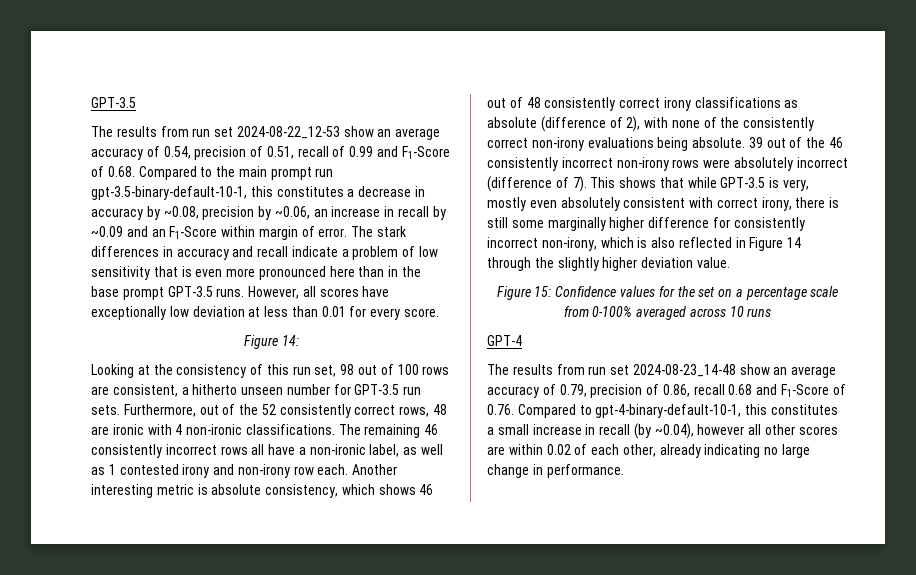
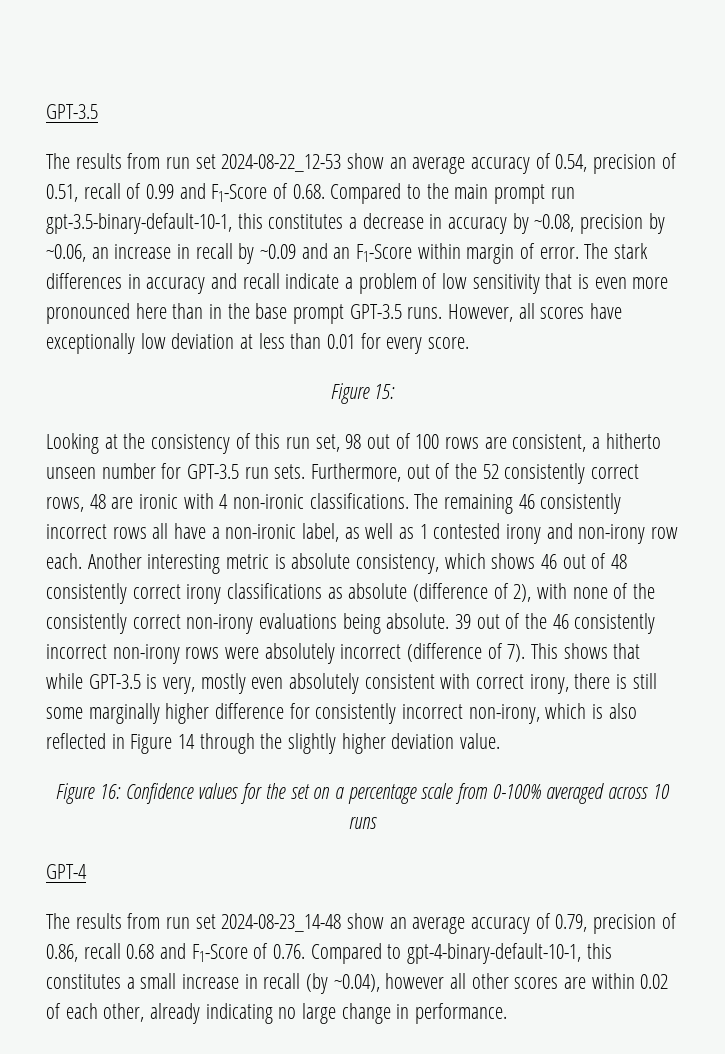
- Figure 14:
+ Figure 15:
- Figure 15: Confidence values for the set on a percentage scale from 0-100% averaged across 10 runs
+ Figure 16: Confidence values for the set on a percentage scale from 0-100% averaged across 10 runs

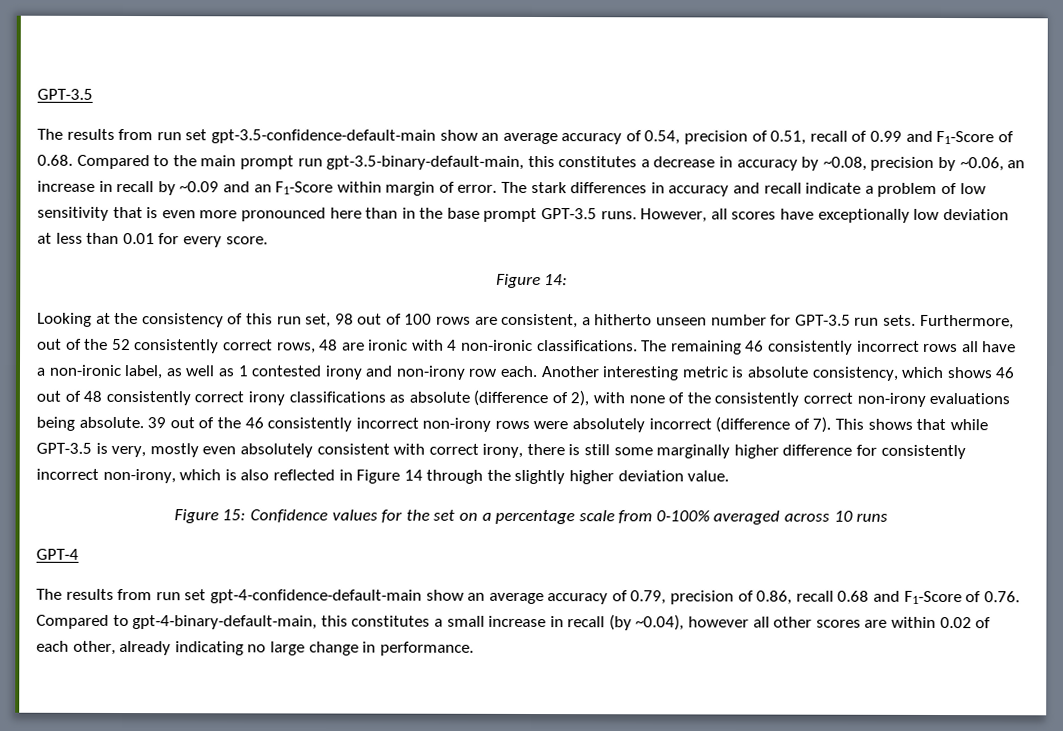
- The results from run set 2024-08-22_12-53 show an average accuracy of 0.54, precision of 0.51, recall of 0.99 and F1-Score of 0.68. Compared to the main prompt run gpt-3.5-binary-default-10-1, this constitutes a decrease in accuracy by ~0.08, precision by ~0.06, an increase in recall by ~0.09 and an F1-Score within margin of error.
+ The results from run set gpt-3.5-confidence-default-main show an average accuracy of 0.54, precision of 0.51, recall of 0.99 and F1-Score of 0.68. Compared to the main prompt run gpt-3.5-binary-default-main, this constitutes a decrease in accuracy by ~0.08, precision by ~0.06, an increase in recall by ~0.09 and an F1-Score within margin of error.
- Figure 15:
+ Figure 14:
- Figure 16: Confidence values for the set on a percentage scale from 0-100% averaged across 10 runs
+ Figure 15: Confidence values for the set on a percentage scale from 0-100% averaged across 10 runs
- The results from run set 2024-08-23_14-48 show an average accuracy of 0.79, precision of 0.86, recall 0.68 and F1-Score of 0.76. Compared to gpt-4-binary-default-10-1, this constitutes a small increase in recall (by ~0.04), however all other scores are within 0.02 of each other, already indicating no large change in performance.
+ The results from run set gpt-4-confidence-default-main show an average accuracy of 0.79, precision of 0.86, recall 0.68 and F1-Score of 0.76. Compared to gpt-4-binary-default-main, this constitutes a small increase in recall (by ~0.04), however all other scores are within 0.02 of each other, already indicating no large change in performance.

